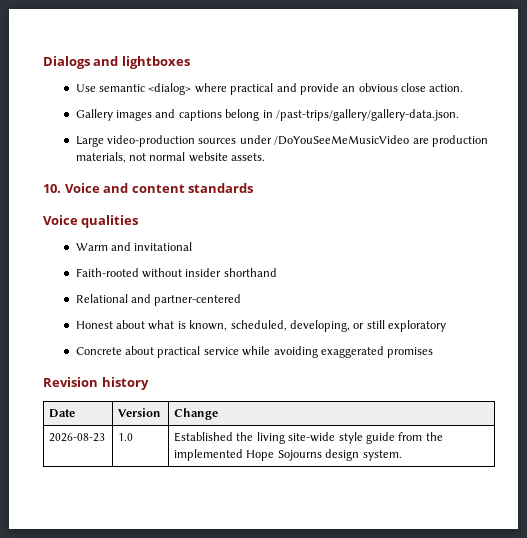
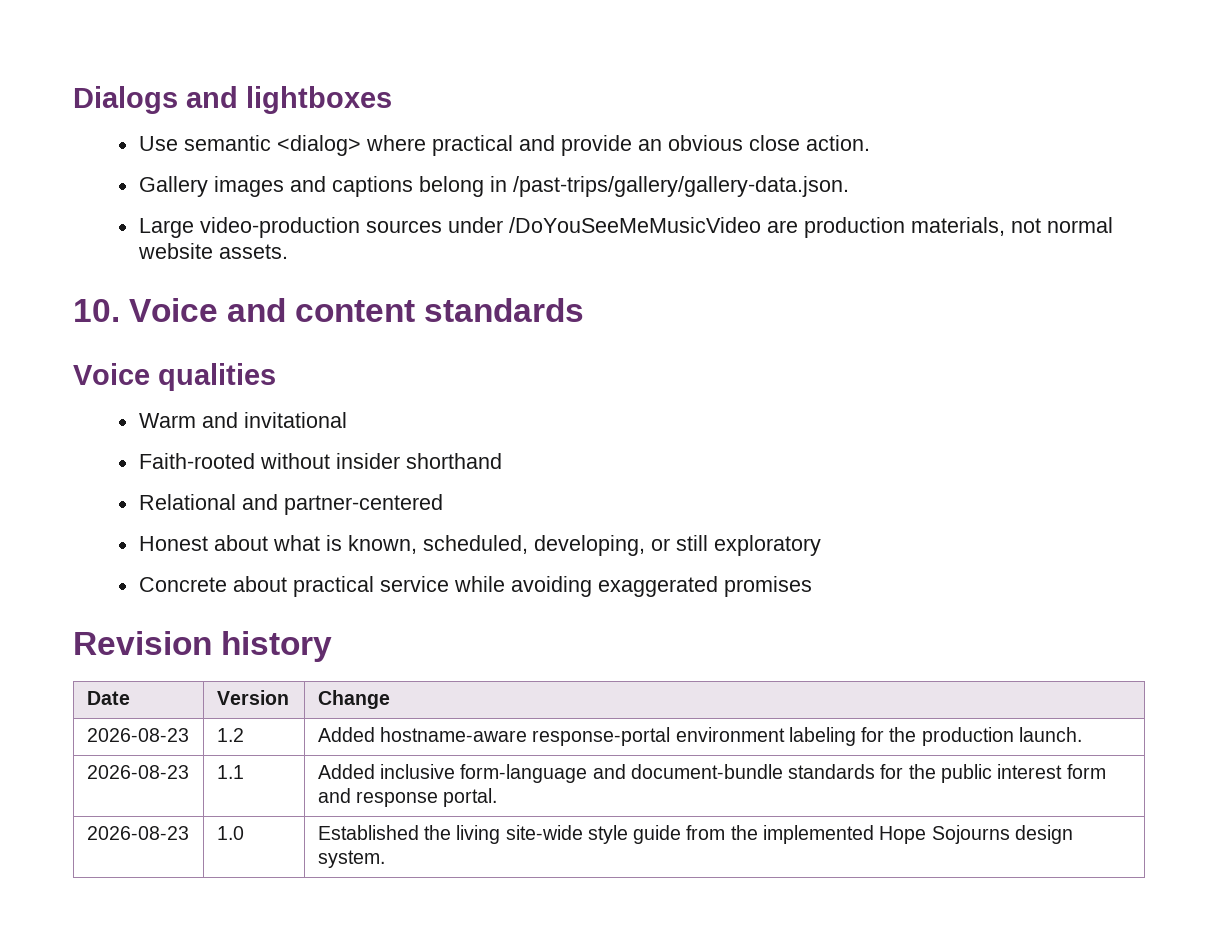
+ 2026-08-23 | 1.2 | Added hostname-aware response-portal environment labeling for the production launch.
+ 2026-08-23 | 1.1 | Added inclusive form-language and document-bundle standards for the public interest form and response portal.

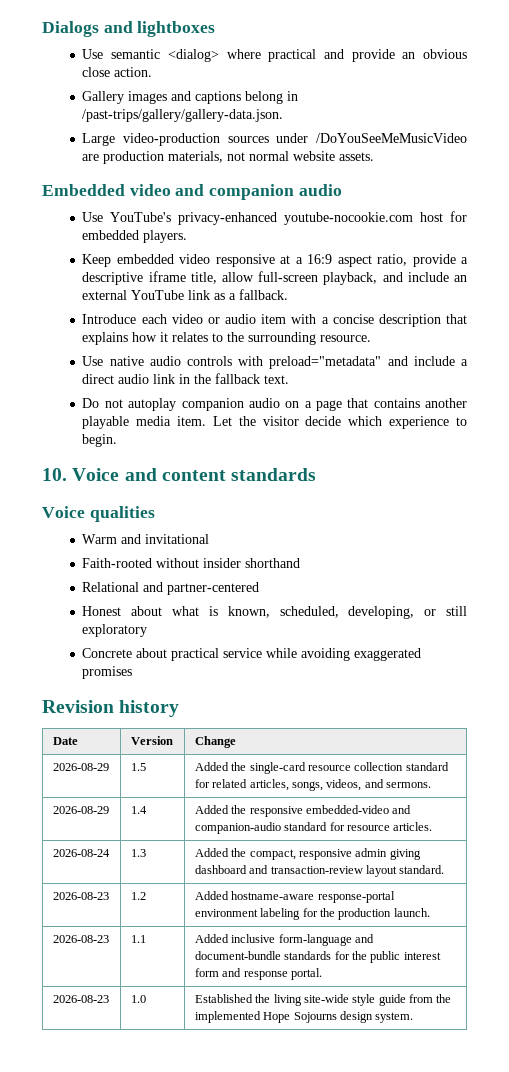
+ Embedded video and companion audio
+ Use YouTube's privacy-enhanced youtube-nocookie.com host for embedded players.
+ Keep embedded video responsive at a 16:9 aspect ratio, provide a descriptive iframe title, allow full-screen playback, and include an external YouTube link as a fallback.
+ Introduce each video or audio item with a concise description that explains how it relates to the surrounding resource.
+ Use native audio controls with preload="metadata" and include a direct audio link in the fallback text.
+ Do not autoplay companion audio on a page that contains another playable media item. Let the visitor decide which experience to begin.
+ 2026-08-29 | 1.5 | Added the single-card resource collection standard for related articles, songs, videos, and sermons.
+ 2026-08-29 | 1.4 | Added the responsive embedded-video and companion-audio standard for resource articles.
+ 2026-08-24 | 1.3 | Added the compact, responsive admin giving dashboard and transaction-review layout standard.

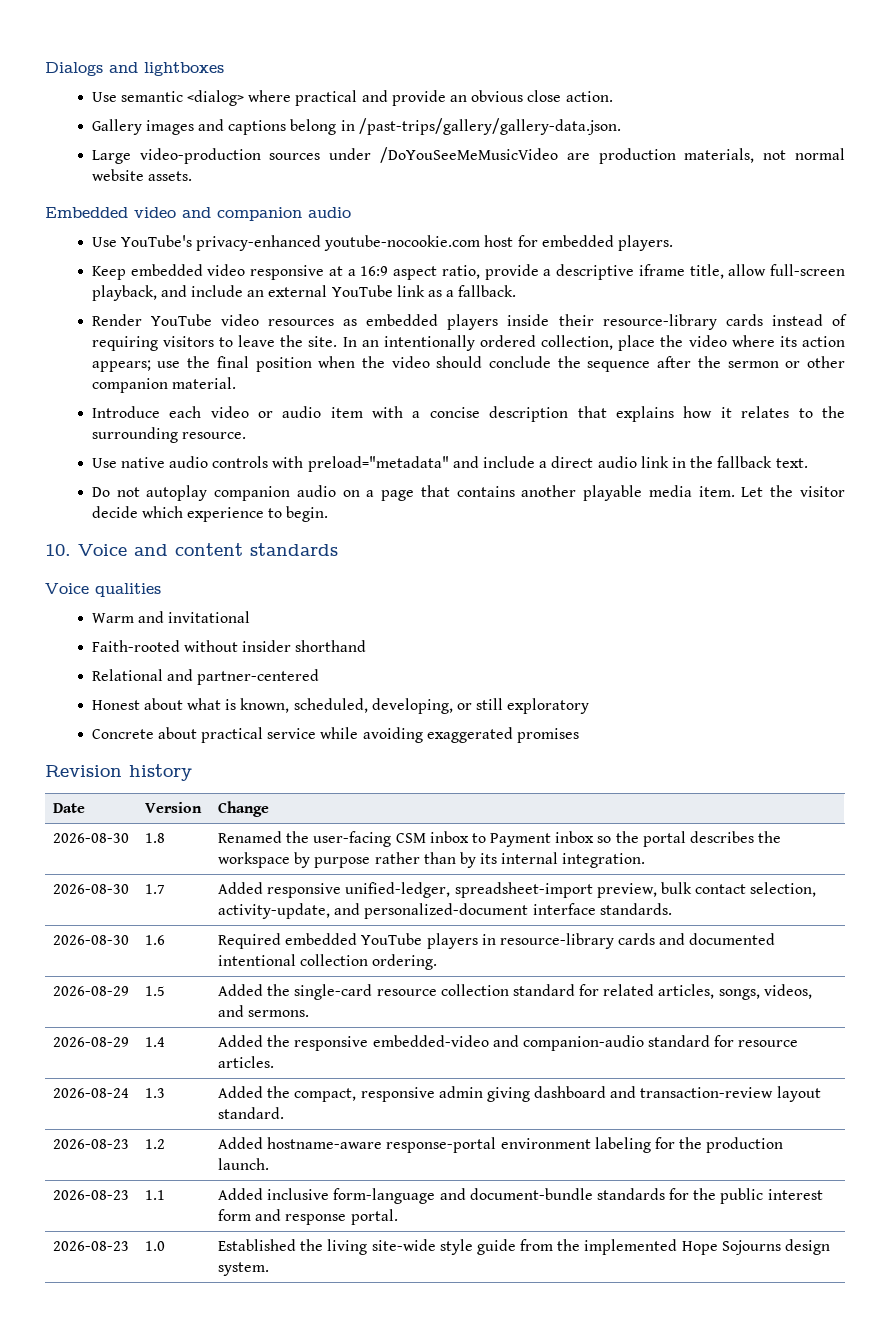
+ Render YouTube video resources as embedded players inside their resource-library cards instead of requiring visitors to leave the site. In an intentionally ordered collection, place the video where its action appears; use the final position when the video should conclude the sequence after the sermon or other companion material.
+ 2026-08-30 | 1.8 | Renamed the user-facing CSM inbox to Payment inbox so the portal describes the workspace by purpose rather than by its internal integration.
+ 2026-08-30 | 1.7 | Added responsive unified-ledger, spreadsheet-import preview, bulk contact selection, activity-update, and personalized-document interface standards.
+ 2026-08-30 | 1.6 | Required embedded YouTube players in resource-library cards and documented intentional collection ordering.

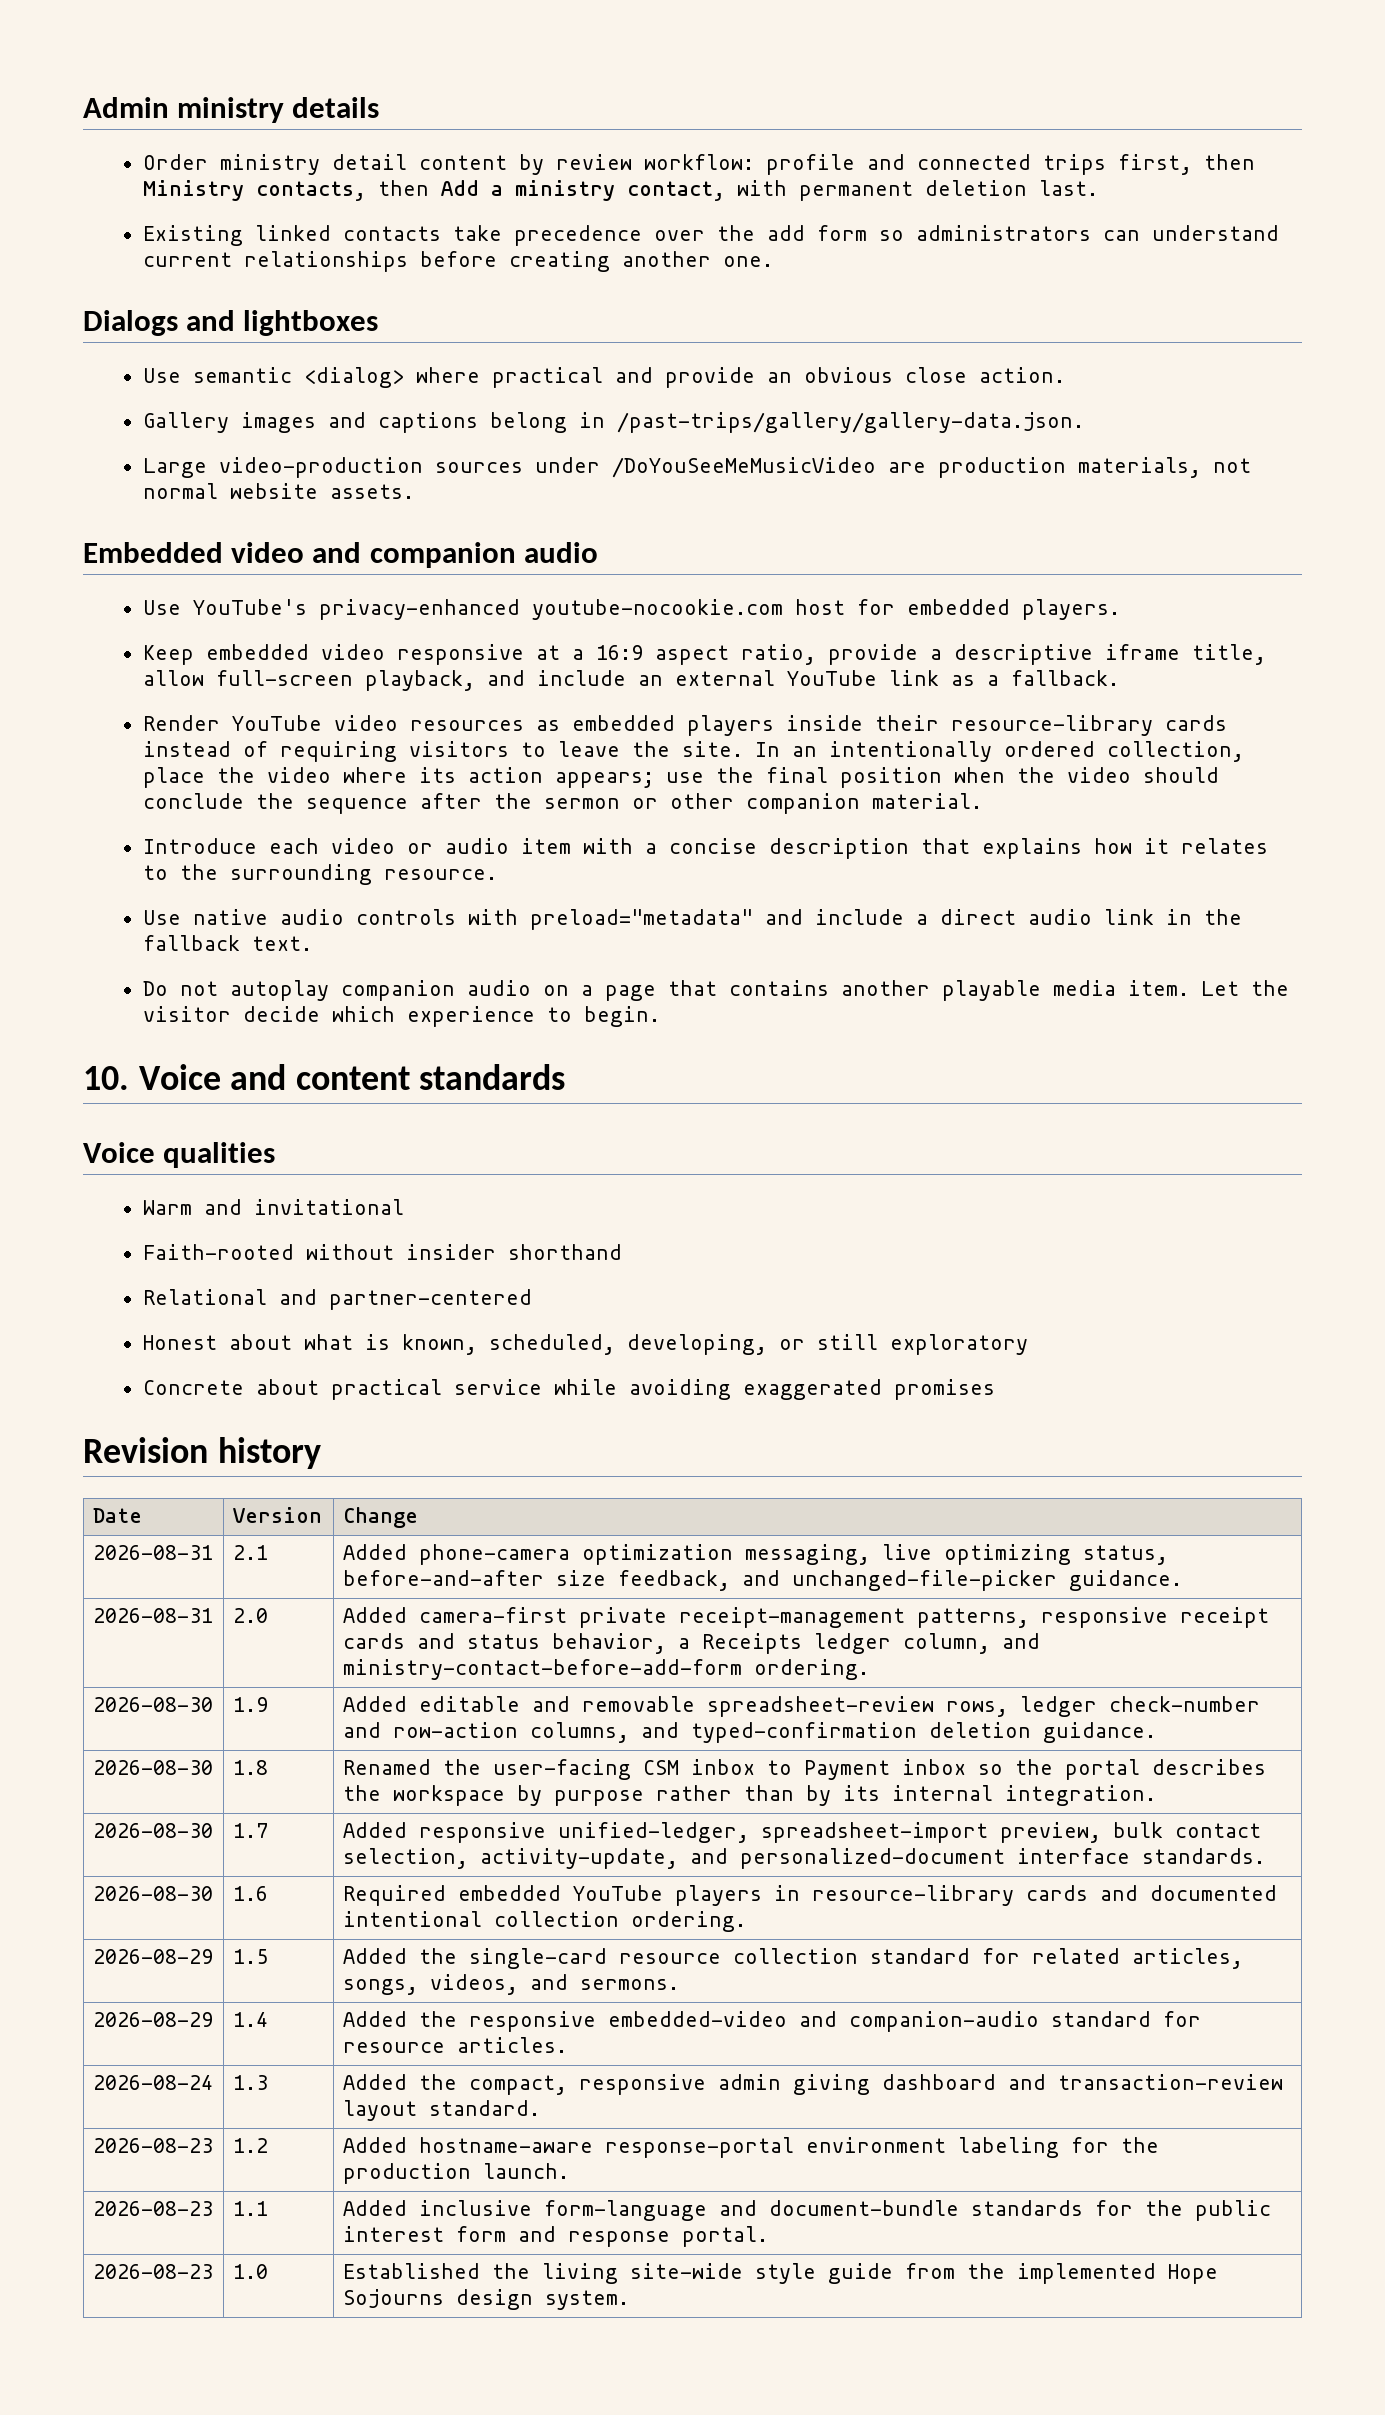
+ Admin ministry details
+ Order ministry detail content by review workflow: profile and connected trips first, then Ministry contacts, then Add a ministry contact, with permanent deletion last.
+ Existing linked contacts take precedence over the add form so administrators can understand current relationships before creating another one.
+ 2026-08-31 | 2.1 | Added phone-camera optimization messaging, live optimizing status, before-and-after size feedback, and unchanged-file-picker guidance.
+ 2026-08-31 | 2.0 | Added camera-first private receipt-management patterns, responsive receipt cards and status behavior, a Receipts ledger column, and ministry-contact-before-add-form ordering.
+ 2026-08-30 | 1.9 | Added editable and removable spreadsheet-review rows, ledger check-number and row-action columns, and typed-confirmation deletion guidance.

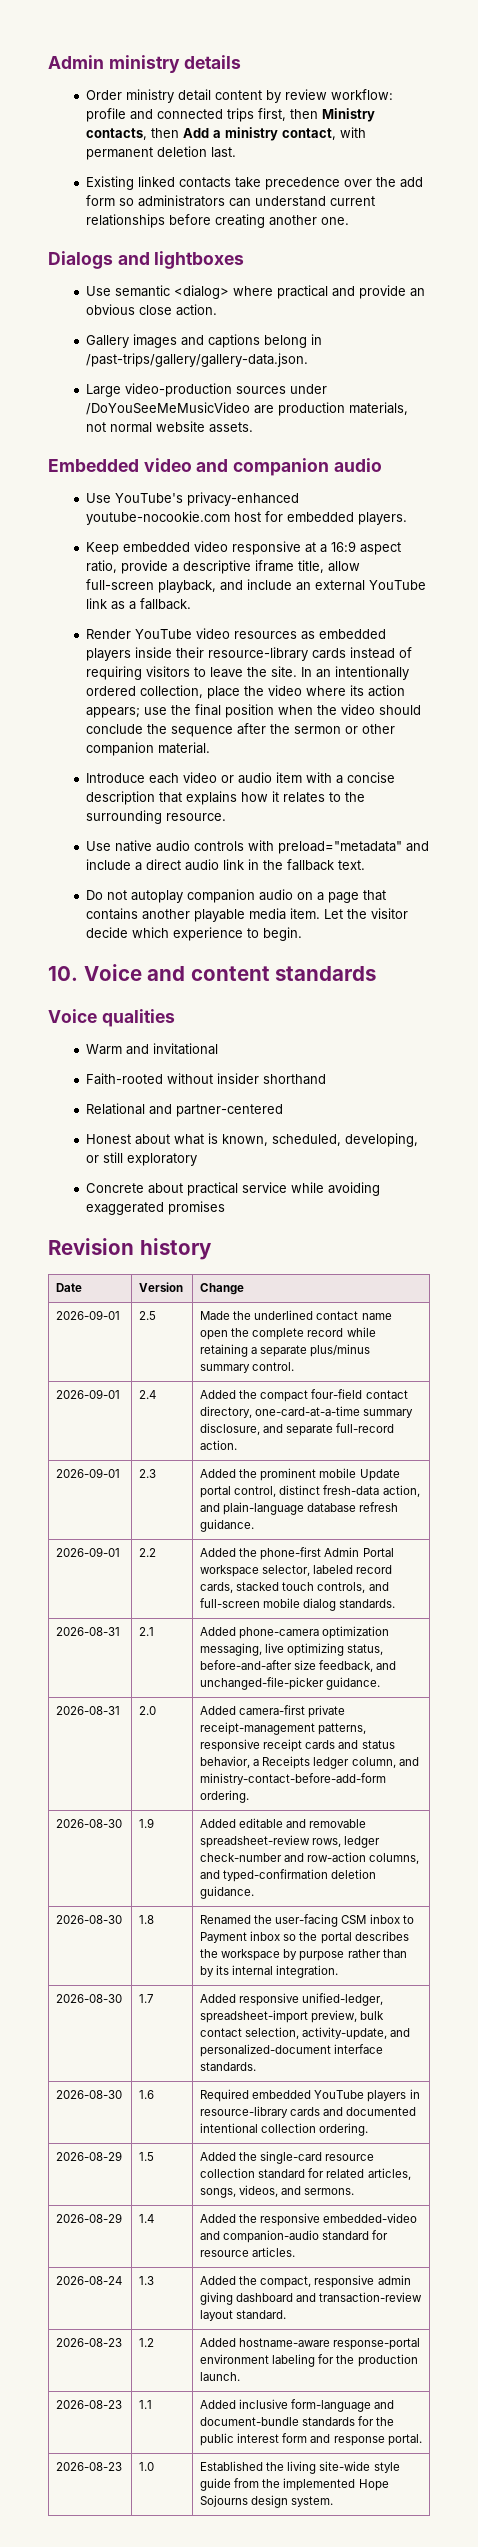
+ 2026-09-01 | 2.5 | Made the underlined contact name open the complete record while retaining a separate plus/minus summary control.
+ 2026-09-01 | 2.4 | Added the compact four-field contact directory, one-card-at-a-time summary disclosure, and separate full-record action.
+ 2026-09-01 | 2.3 | Added the prominent mobile Update portal control, distinct fresh-data action, and plain-language database refresh guidance.
+ 2026-09-01 | 2.2 | Added the phone-first Admin Portal workspace selector, labeled record cards, stacked touch controls, and full-screen mobile dialog standards.

